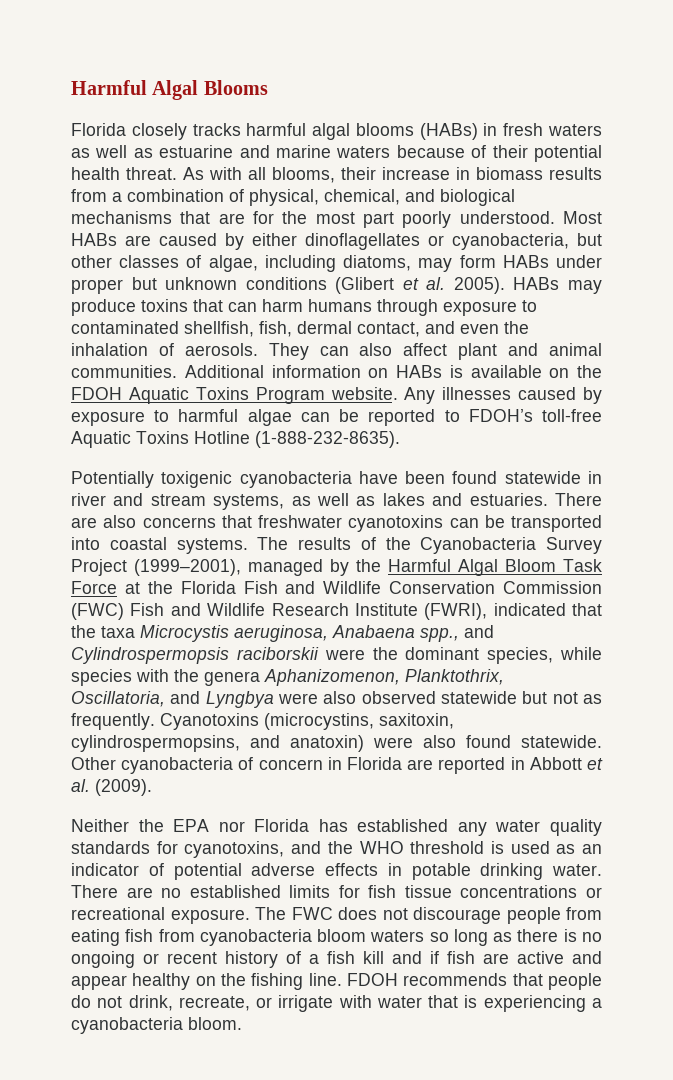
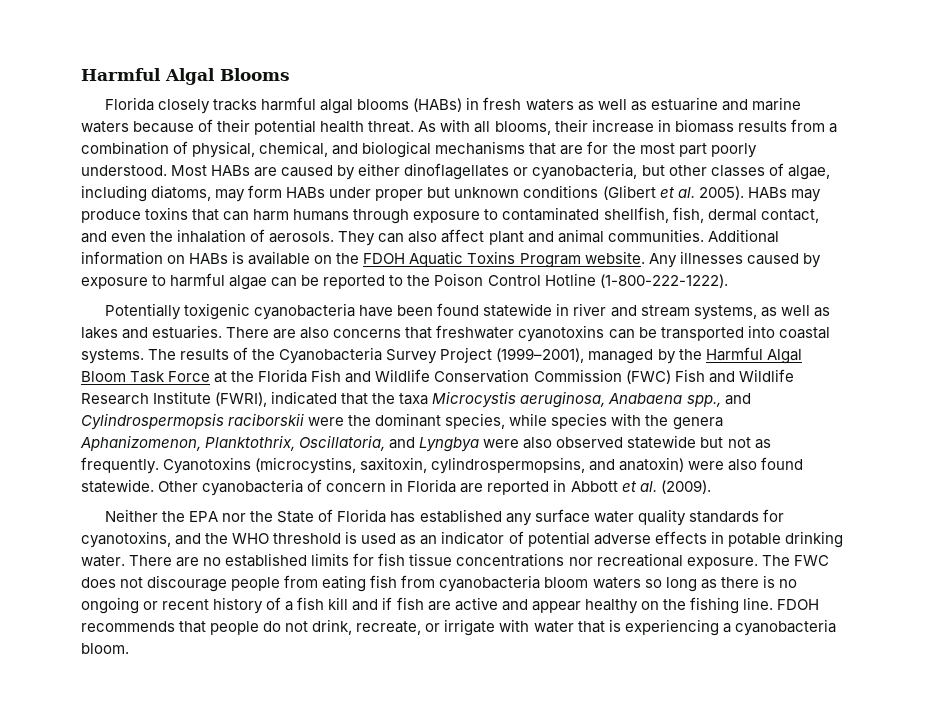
- Any illnesses caused by exposure to harmful algae can be reported to FDOH’s toll-free Aquatic Toxins Hotline (1-888-232-8635).
+ Any illnesses caused by exposure to harmful algae can be reported to the Poison Control Hotline (1-800-222-1222).
- Neither the EPA nor Florida has established any water quality standards for cyanotoxins, and the WHO threshold is used as an indicator of potential adverse effects in potable drinking water.
+ Neither the EPA nor the State of Florida has established any surface water quality standards for cyanotoxins, and the WHO threshold is used as an indicator of potential adverse effects in potable drinking water.
- There are no established limits for fish tissue concentrations or recreational exposure.
+ There are no established limits for fish tissue concentrations nor recreational exposure.

